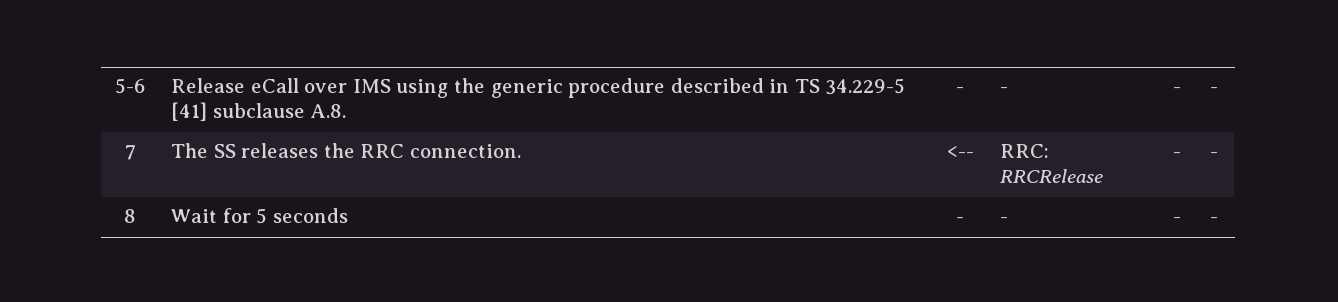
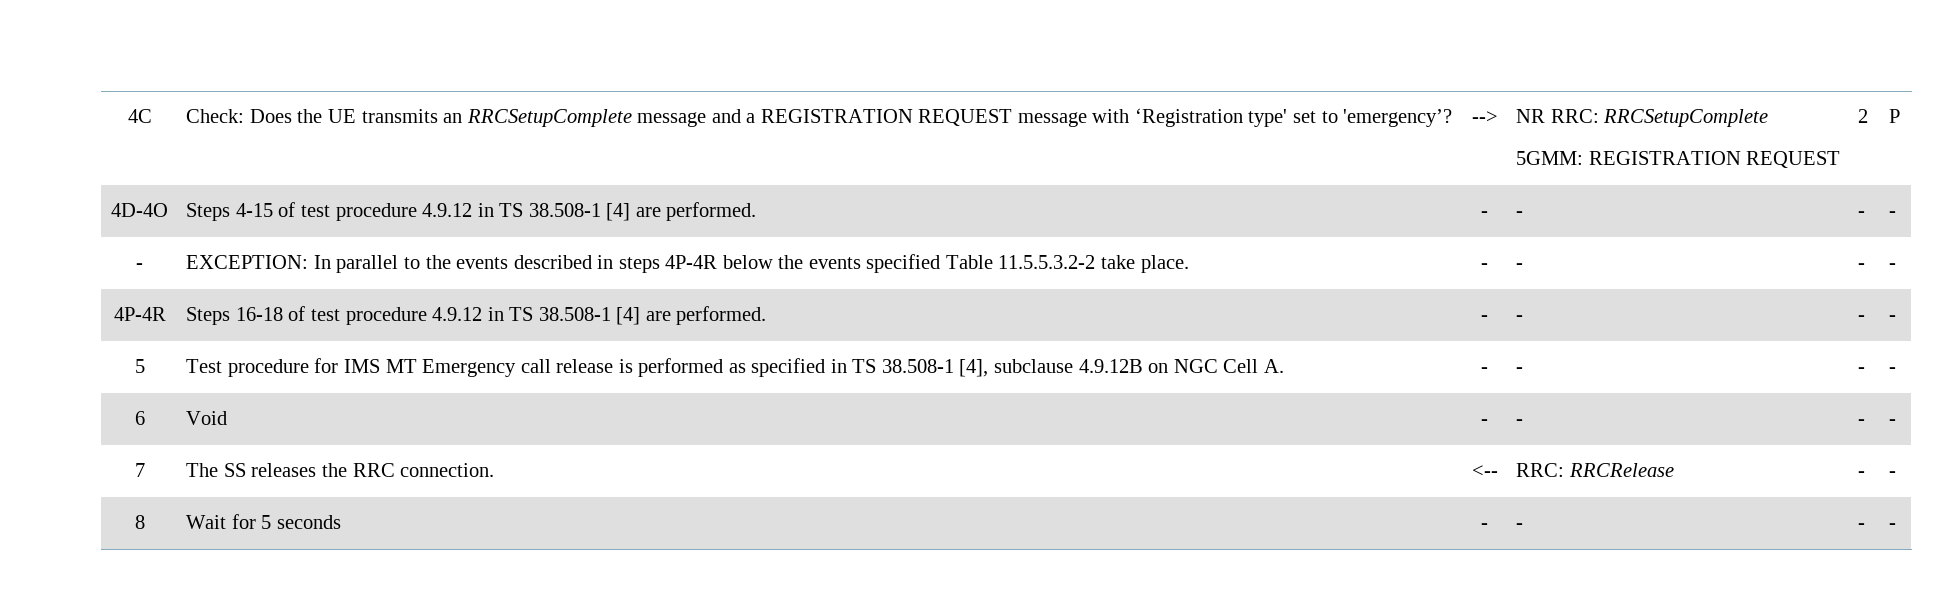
- 5-6 | Release eCall over IMS using the generic procedure described in TS 34.229-5 [41] subclause A.8. | - | - | - | -
+ 4C | Check: Does the UE transmits an RRCSetupComplete message and a REGISTRATION REQUEST message with ‘Registration type' set to 'emergency’? | --> | NR RRC: RRCSetupComplete
+ 5GMM: REGISTRATION REQUEST | 2 | P
+ 4D-4O | Steps 4-15 of test procedure 4.9.12 in TS 38.508-1 [4] are performed. | - | - | - | -
+ - | EXCEPTION: In parallel to the events described in steps 4P-4R below the events specified Table 11.5.5.3.2-2 take place. | - | - | - | -
+ 4P-4R | Steps 16-18 of test procedure 4.9.12 in TS 38.508-1 [4] are performed. | - | - | - | -
+ 5 | Test procedure for IMS MT Emergency call release is performed as specified in TS 38.508-1 [4], subclause 4.9.12B on NGC Cell A. | - | - | - | -
+ 6 | Void | - | - | - | -

